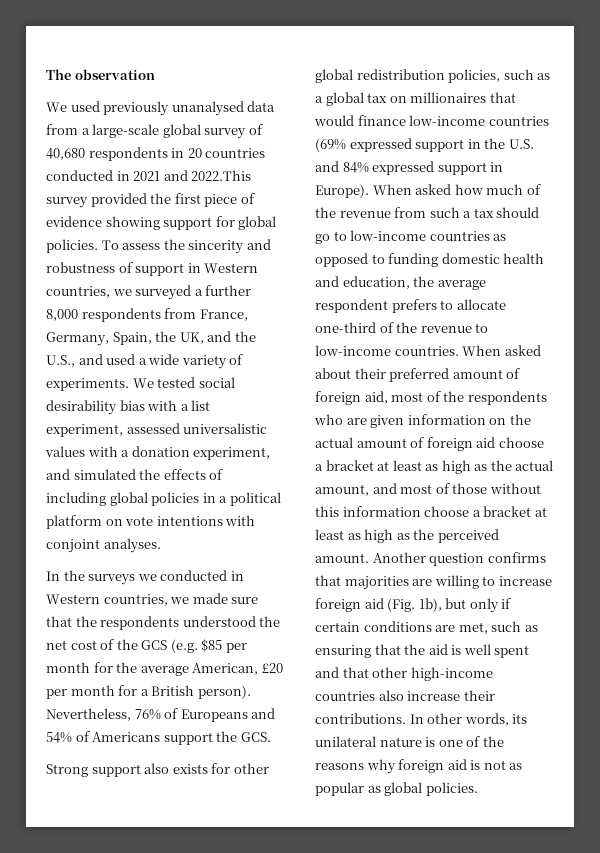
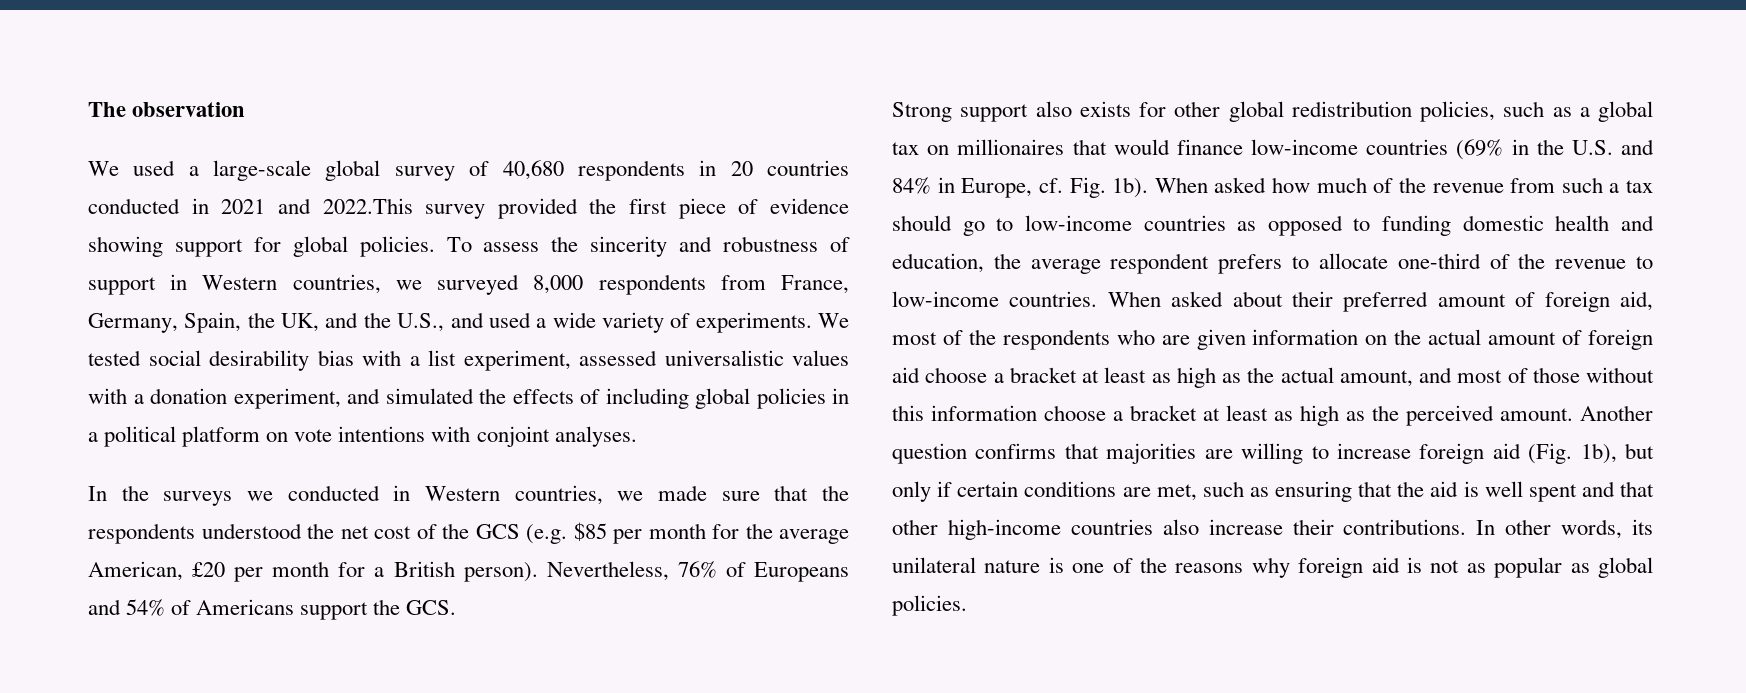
- We used previously unanalysed data from a large-scale global survey of 40,680 respondents in 20 countries conducted in 2021 and 2022.This survey provided the first piece of evidence showing support for global policies.
+ We used a large-scale global survey of 40,680 respondents in 20 countries conducted in 2021 and 2022.This survey provided the first piece of evidence showing support for global policies.
- To assess the sincerity and robustness of support in Western countries, we surveyed a further 8,000 respondents from France, Germany, Spain, the UK, and the U.S., and used a wide variety of experiments.
+ To assess the sincerity and robustness of support in Western countries, we surveyed 8,000 respondents from France, Germany, Spain, the UK, and the U.S., and used a wide variety of experiments.
- Strong support also exists for other global redistribution policies, such as a global tax on millionaires that would finance low-income countries (69% expressed support in the U.S. and 84% expressed support in Europe).
+ Strong support also exists for other global redistribution policies, such as a global tax on millionaires that would finance low-income countries (69% in the U.S. and 84% in Europe, cf. Fig. 1b).

